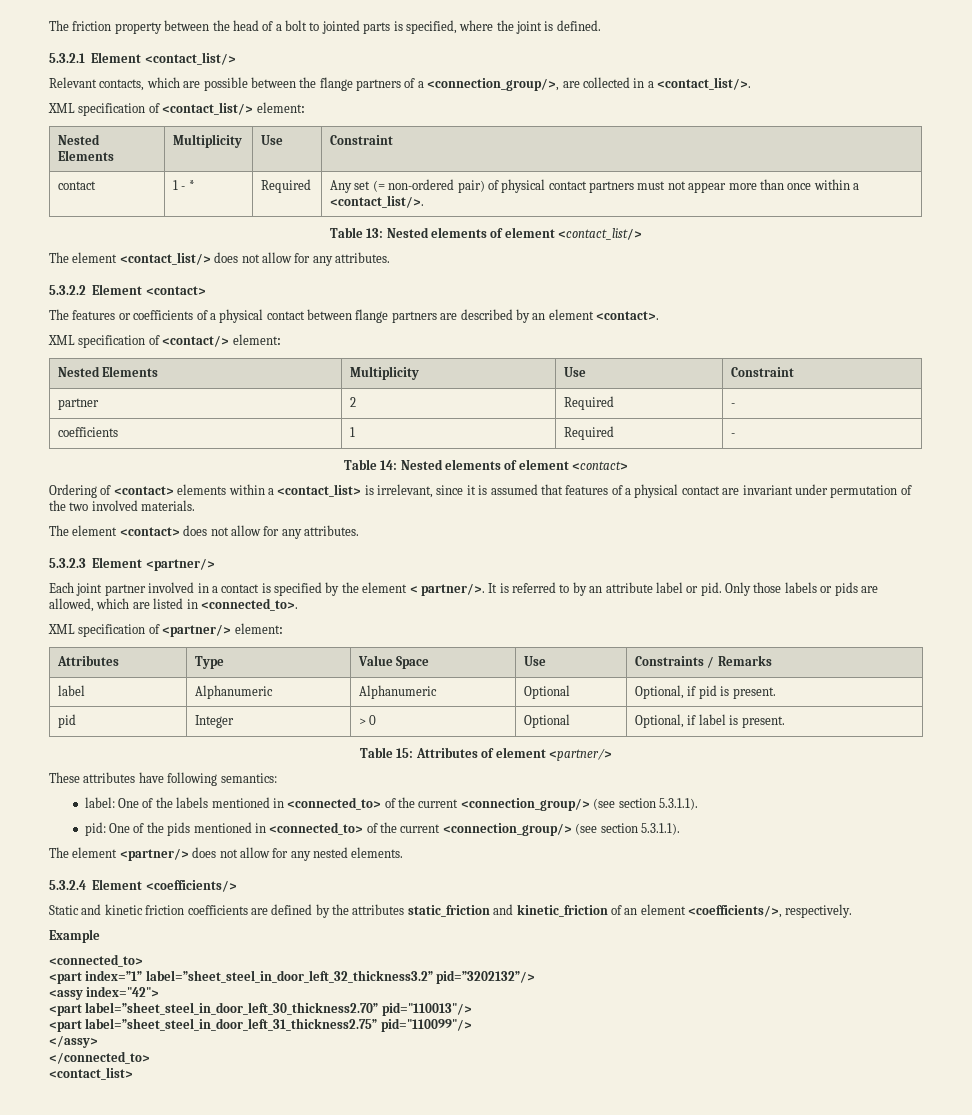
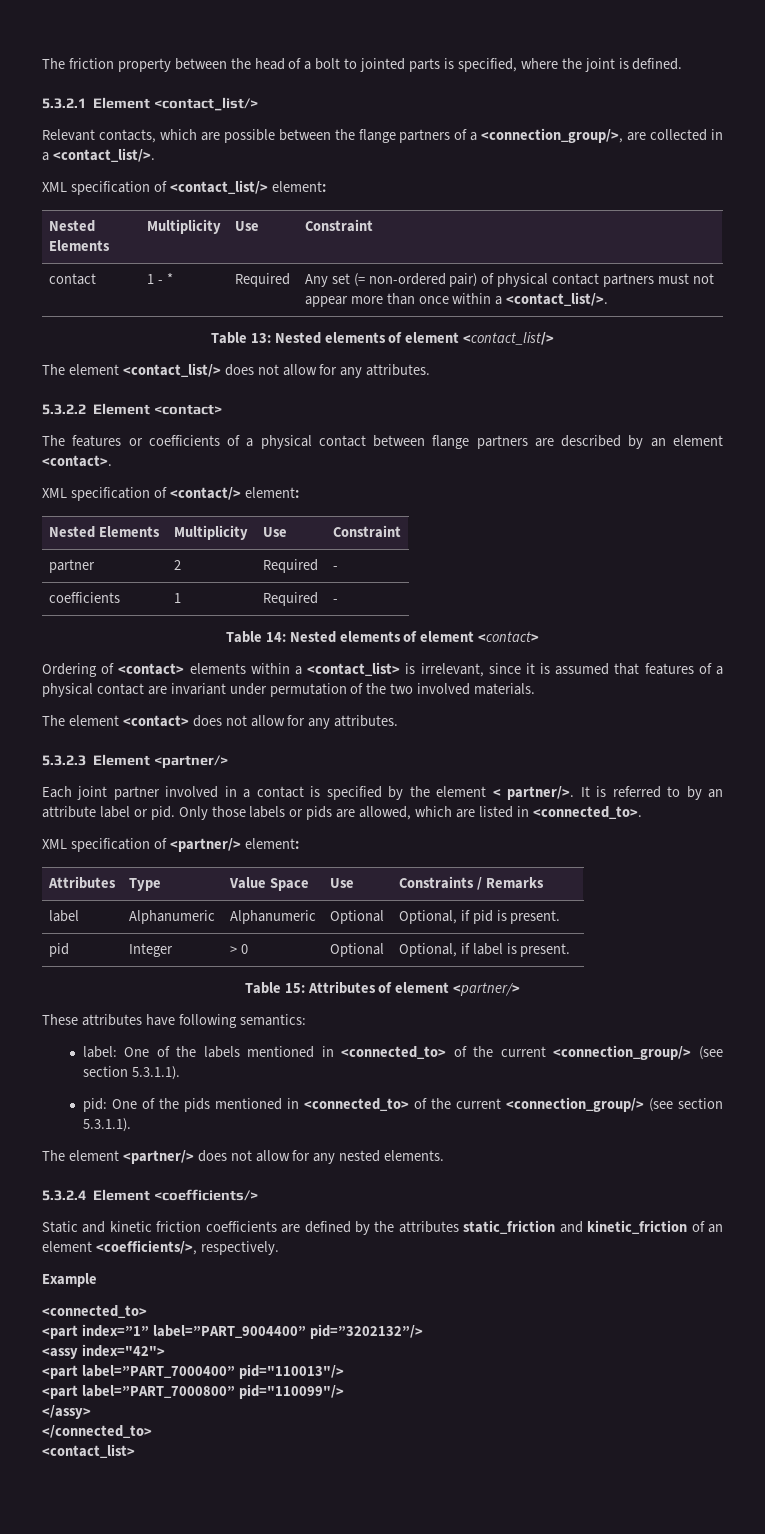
- <part index=”1” label=”sheet_steel_in_door_left_32_thickness3.2” pid=”3202132”/>
+ <part index=”1” label=”PART_9004400” pid=”3202132”/>
- <part label=”sheet_steel_in_door_left_30_thickness2.70” pid="110013"/>
+ <part label=”PART_7000400” pid="110013"/>
- <part label=”sheet_steel_in_door_left_31_thickness2.75” pid="110099"/>
+ <part label=”PART_7000800” pid="110099"/>

